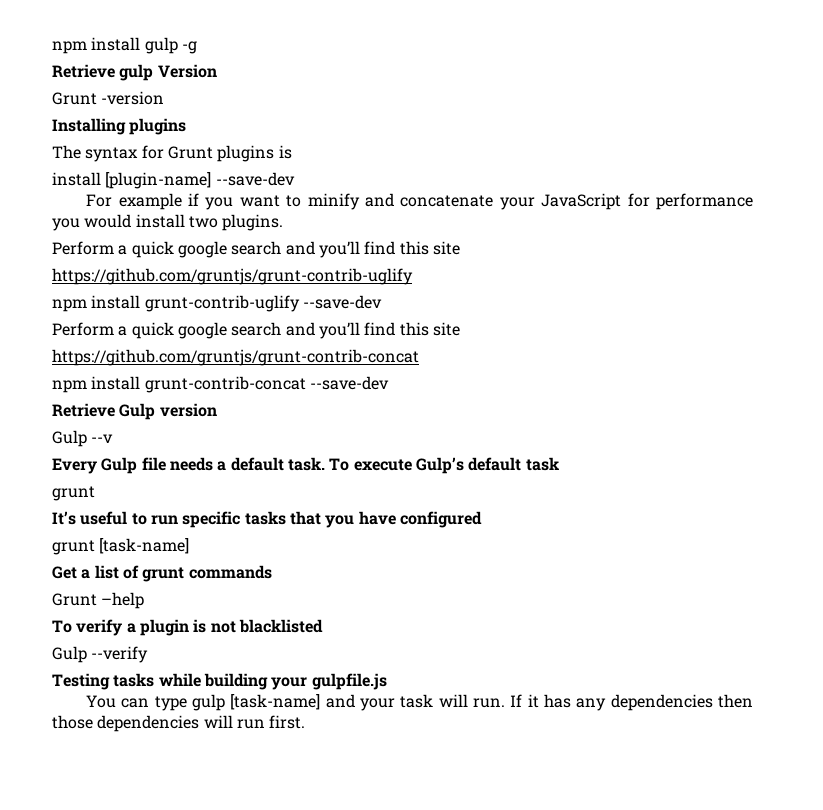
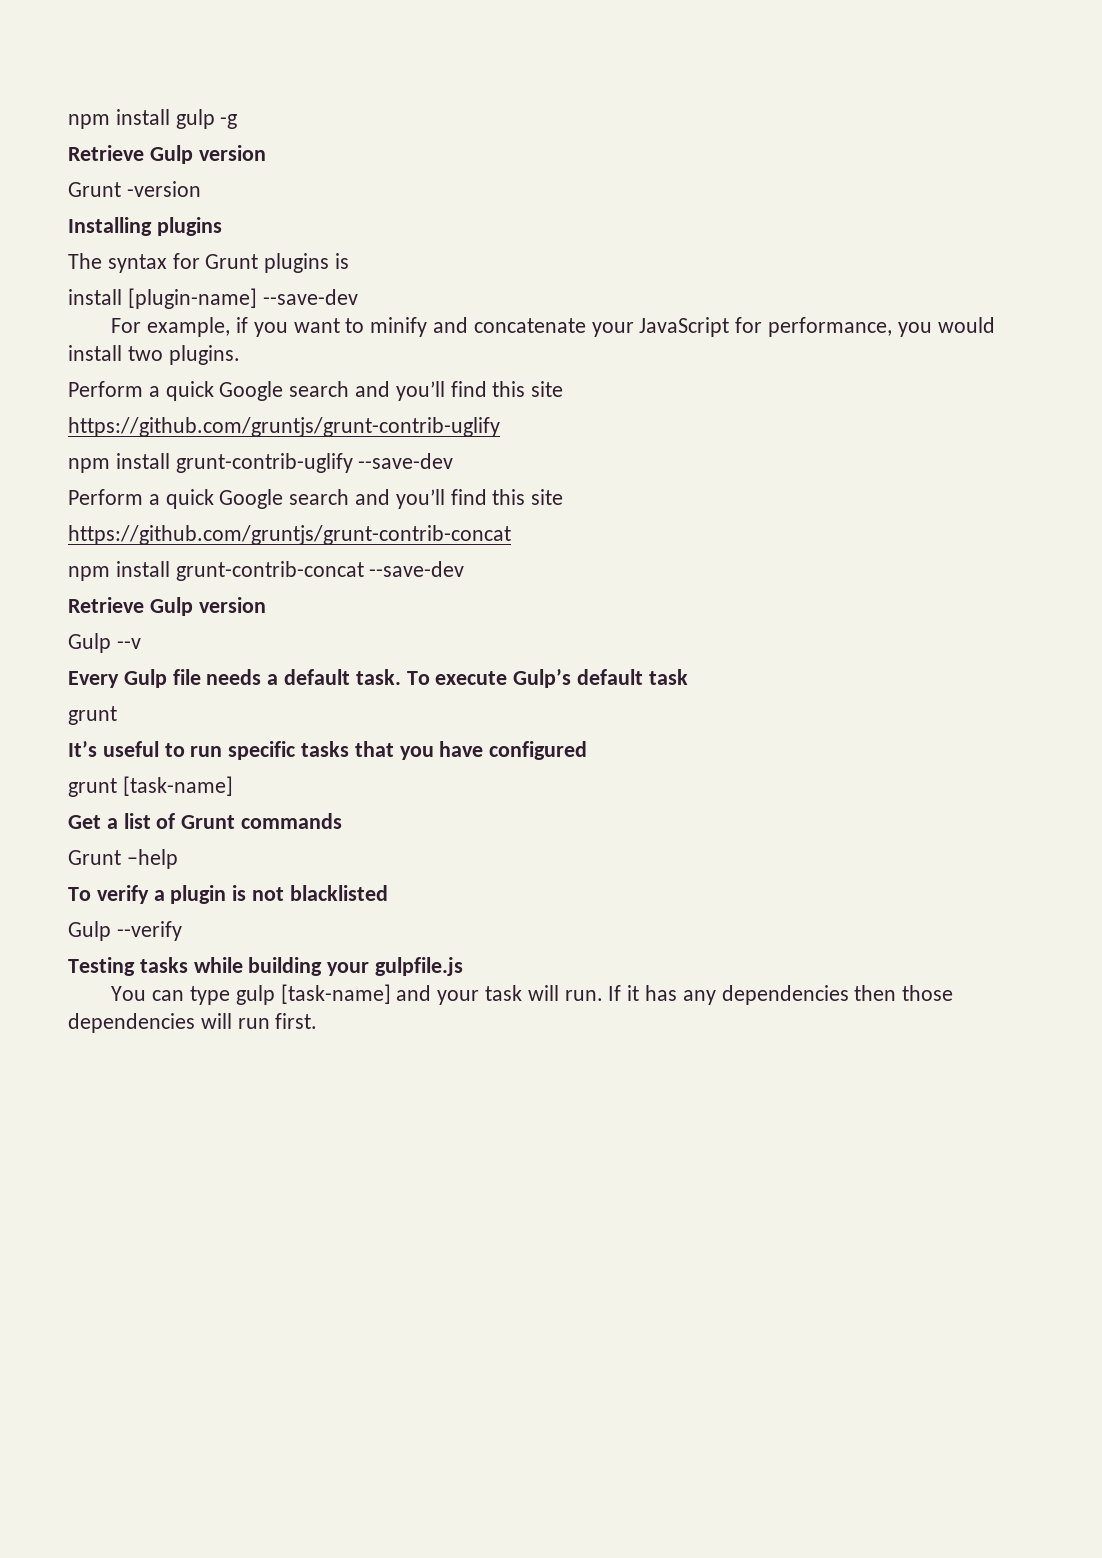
  npm install gulp -g
- Retrieve gulp Version
+ Retrieve Gulp version
- For example if you want to minify and concatenate your JavaScript for performance you would install two plugins.
- Perform a quick google search and you’ll find this site
+ For example, if you want to minify and concatenate your JavaScript for performance, you would install two plugins.
+ Perform a quick Google search and you’ll find this site
  npm install grunt-contrib-uglify --save-dev
- Perform a quick google search and you’ll find this site
+ Perform a quick Google search and you’ll find this site
- Get a list of grunt commands
+ Get a list of Grunt commands

